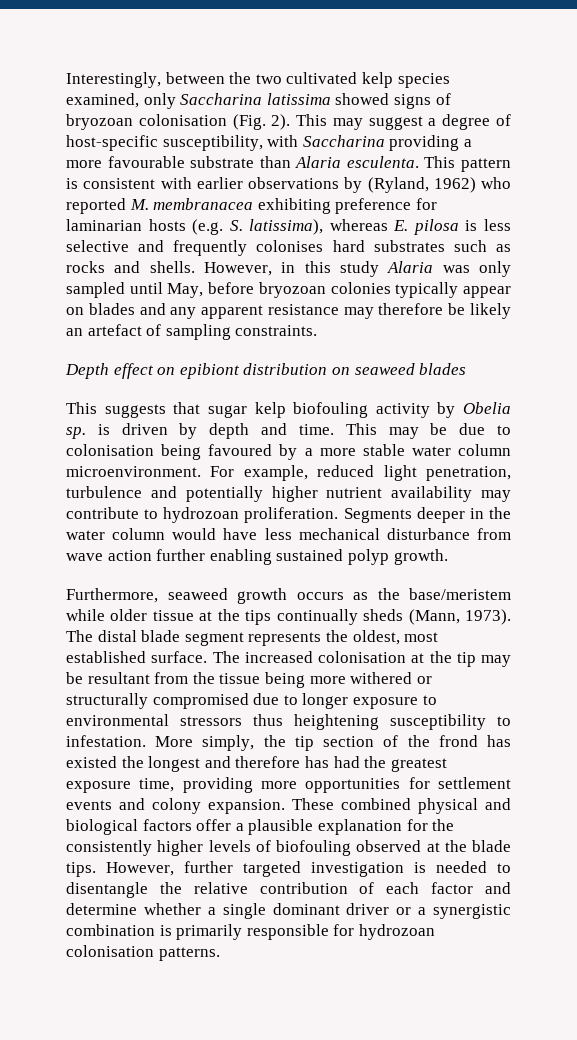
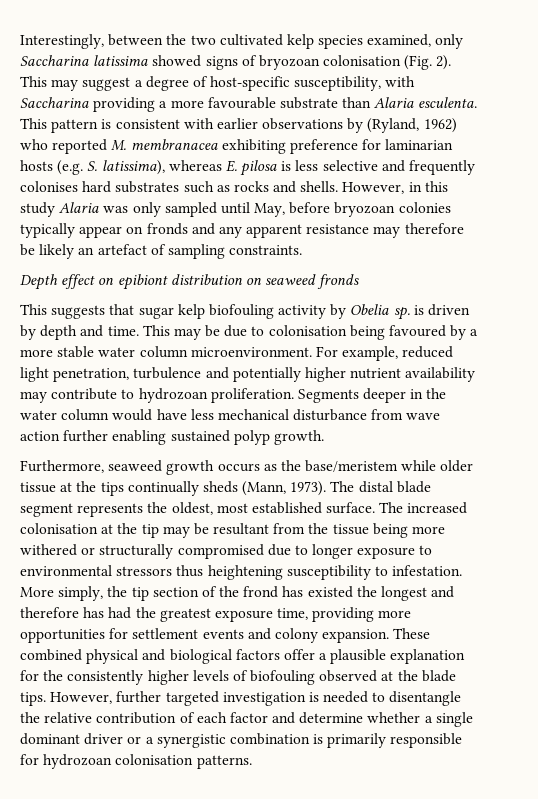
- However, in this study Alaria was only sampled until May, before bryozoan colonies typically appear on blades and any apparent resistance may therefore be likely an artefact of sampling constraints.
+ However, in this study Alaria was only sampled until May, before bryozoan colonies typically appear on fronds and any apparent resistance may therefore be likely an artefact of sampling constraints.
- Depth effect on epibiont distribution on seaweed blades
+ Depth effect on epibiont distribution on seaweed fronds

